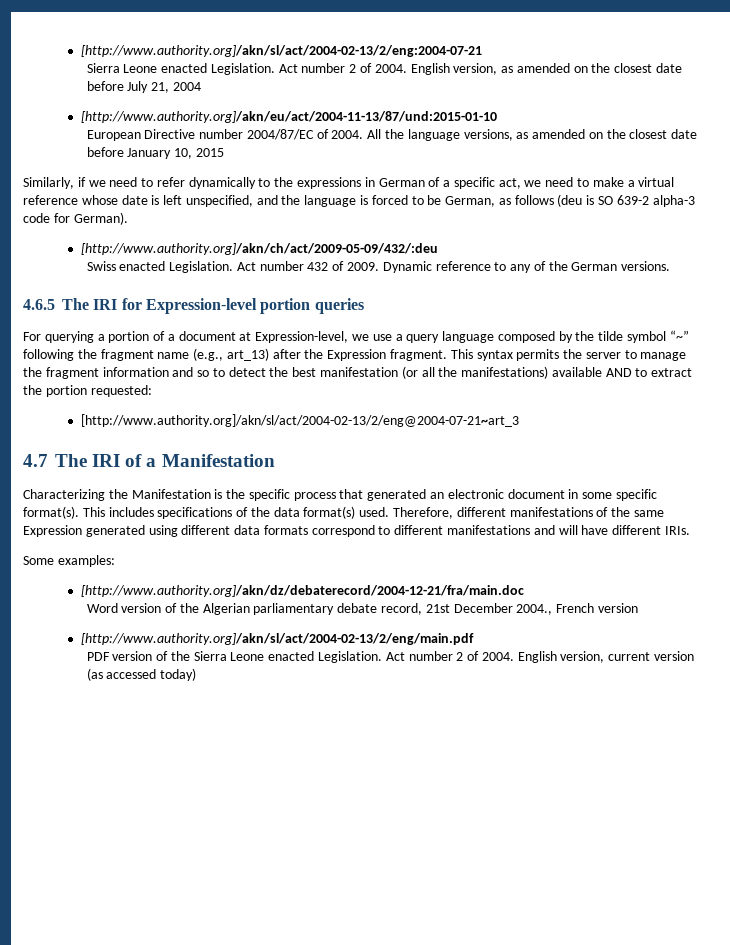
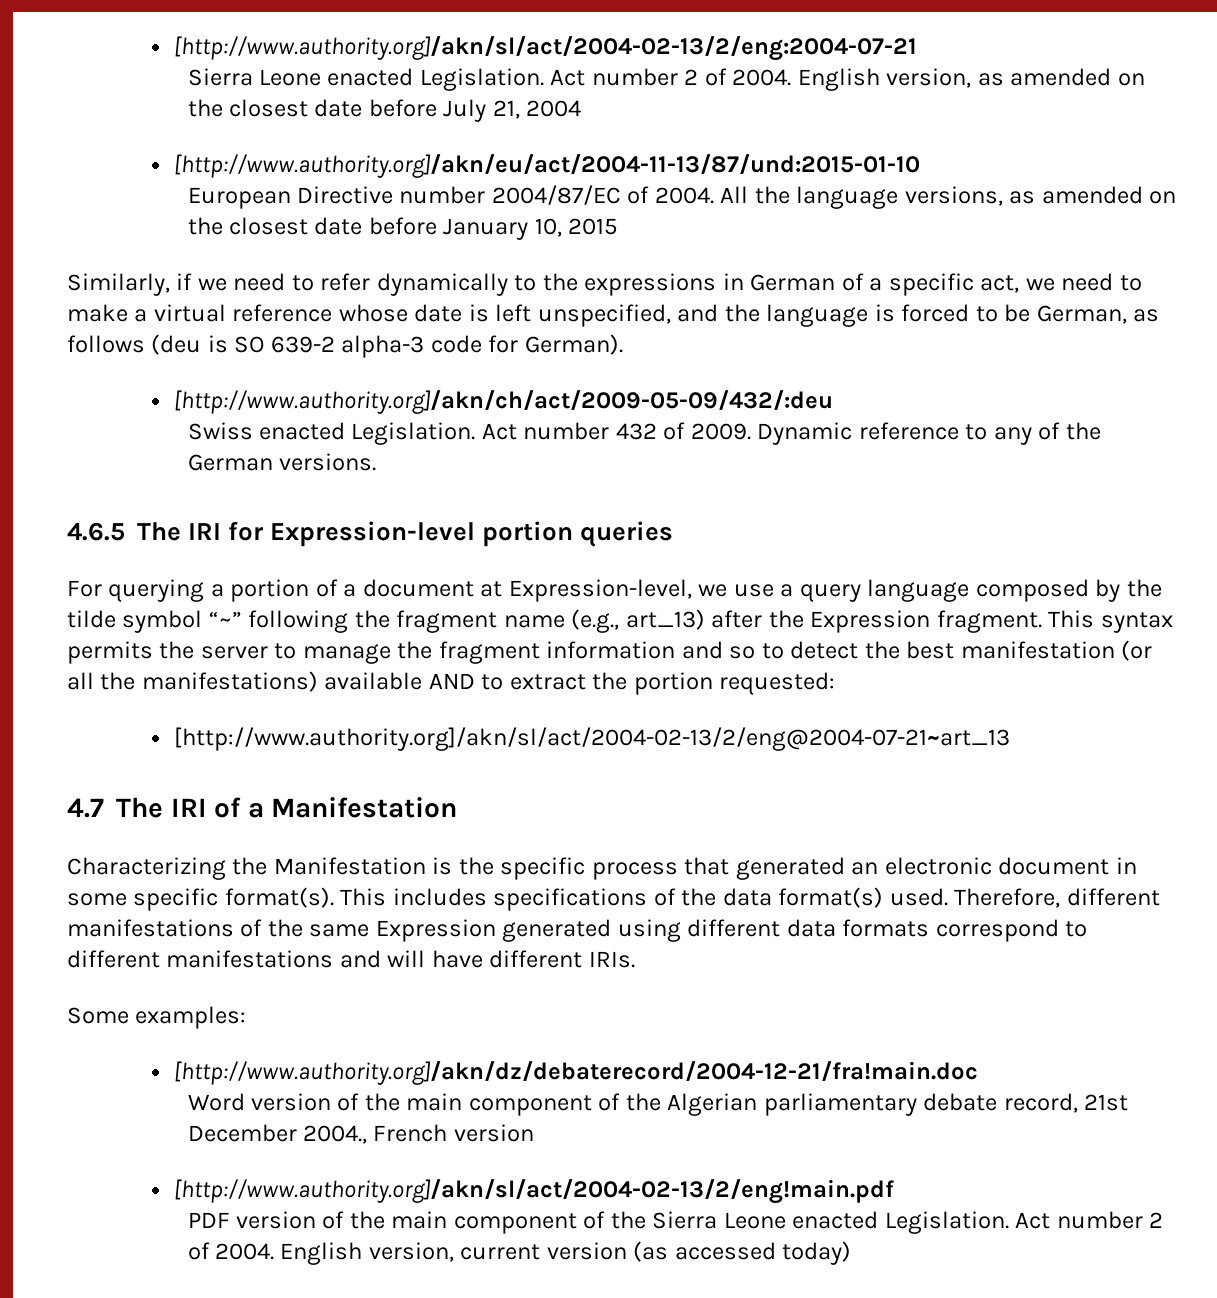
- [http://www.authority.org]/akn/sl/act/2004-02-13/2/eng@2004-07-21~art_3
+ [http://www.authority.org]/akn/sl/act/2004-02-13/2/eng@2004-07-21~art_13
- [http://www.authority.org]/akn/dz/debaterecord/2004-12-21/fra/main.doc
+ [http://www.authority.org]/akn/dz/debaterecord/2004-12-21/fra!main.doc
- Word version of the Algerian parliamentary debate record, 21st December 2004., French version
+ Word version of the main component of the Algerian parliamentary debate record, 21st December 2004., French version
- [http://www.authority.org]/akn/sl/act/2004-02-13/2/eng/main.pdf
+ [http://www.authority.org]/akn/sl/act/2004-02-13/2/eng!main.pdf
- PDF version of the Sierra Leone enacted Legislation.
+ PDF version of the main component of the Sierra Leone enacted Legislation.

